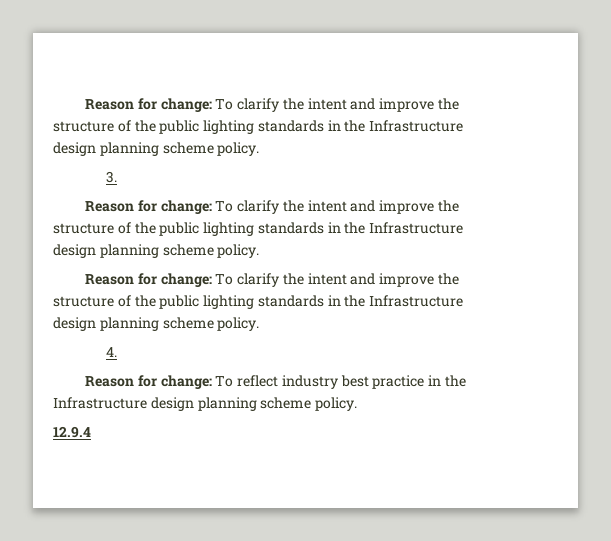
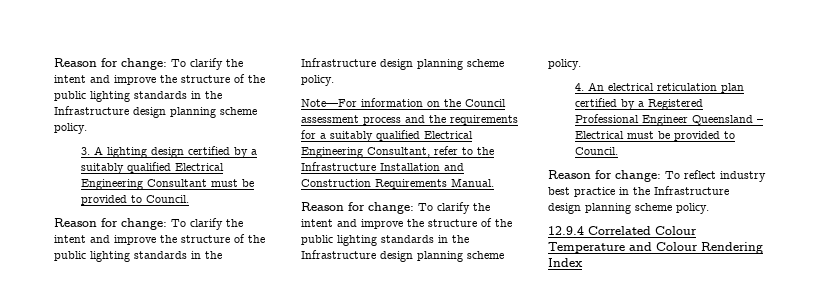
- 3.
+ 3. A lighting design certified by a suitably qualified Electrical Engineering Consultant must be provided to Council.
+ Note—For information on the Council assessment process and the requirements for a suitably qualified Electrical Engineering Consultant, refer to the Infrastructure Installation and Construction Requirements Manual.
- 4.
+ 4. An electrical reticulation plan certified by a Registered Professional Engineer Queensland – Electrical must be provided to Council.
- 12.9.4
+ 12.9.4 Correlated Colour Temperature and Colour Rendering Index

